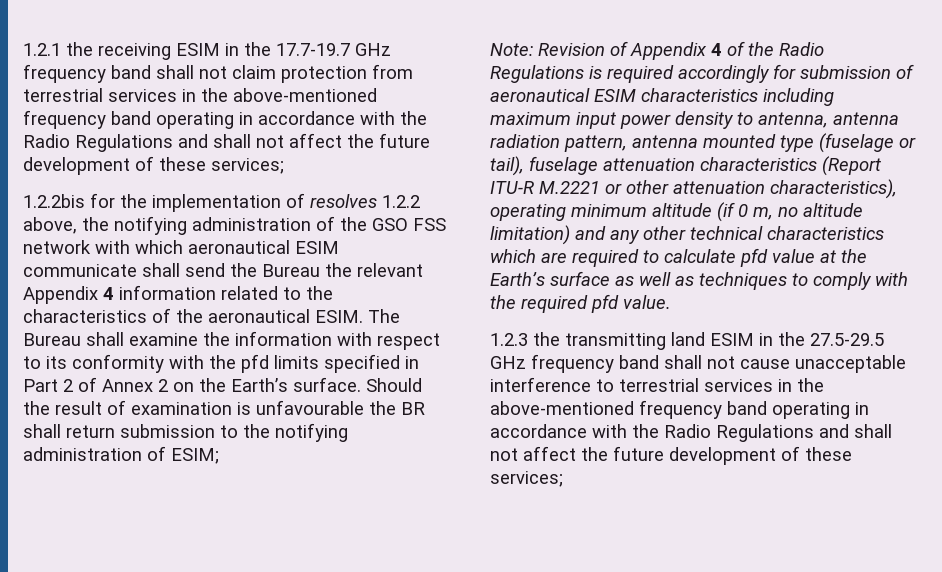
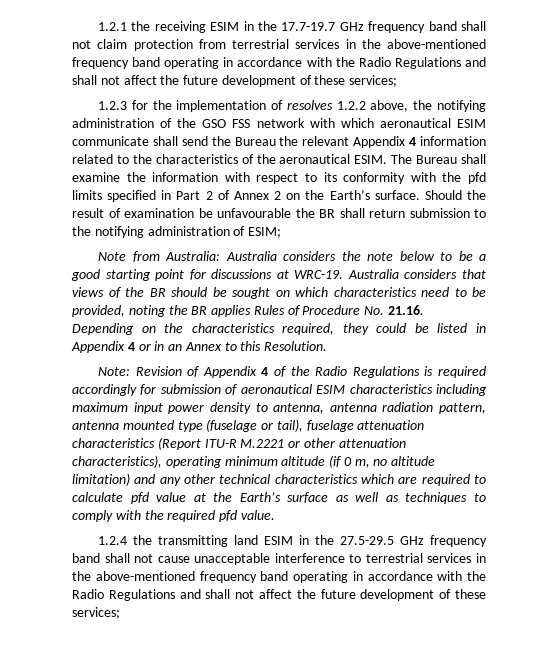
- 1.2.2bis for the implementation of resolves 1.2.2 above, the notifying administration of the GSO FSS network with which aeronautical ESIM communicate shall send the Bureau the relevant Appendix 4 information related to the characteristics of the aeronautical ESIM.
+ 1.2.3 for the implementation of resolves 1.2.2 above, the notifying administration of the GSO FSS network with which aeronautical ESIM communicate shall send the Bureau the relevant Appendix 4 information related to the characteristics of the aeronautical ESIM.
- Should the result of examination is unfavourable the BR shall return submission to the notifying administration of ESIM;
+ Should the result of examination be unfavourable the BR shall return submission to the notifying administration of ESIM;
+ Note from Australia: Australia considers the note below to be a good starting point for discussions at WRC-19. Australia considers that views of the BR should be sought on which characteristics need to be provided, noting the BR applies Rules of Procedure No. 21.16. Depending on the characteristics required, they could be listed in Appendix 4 or in an Annex to this Resolution.
- 1.2.3 the transmitting land ESIM in the 27.5-29.5 GHz frequency band shall not cause unacceptable interference to terrestrial services in the above-mentioned frequency band operating in accordance with the Radio Regulations and shall not affect the future development of these services;
+ 1.2.4 the transmitting land ESIM in the 27.5-29.5 GHz frequency band shall not cause unacceptable interference to terrestrial services in the above-mentioned frequency band operating in accordance with the Radio Regulations and shall not affect the future development of these services;

